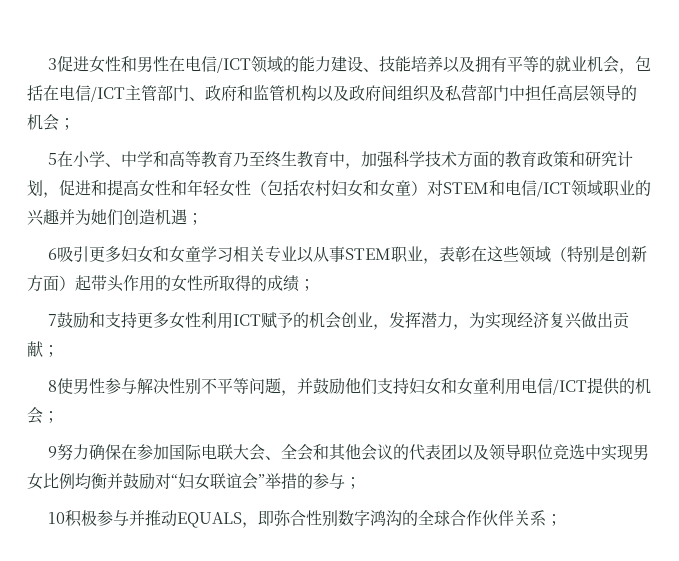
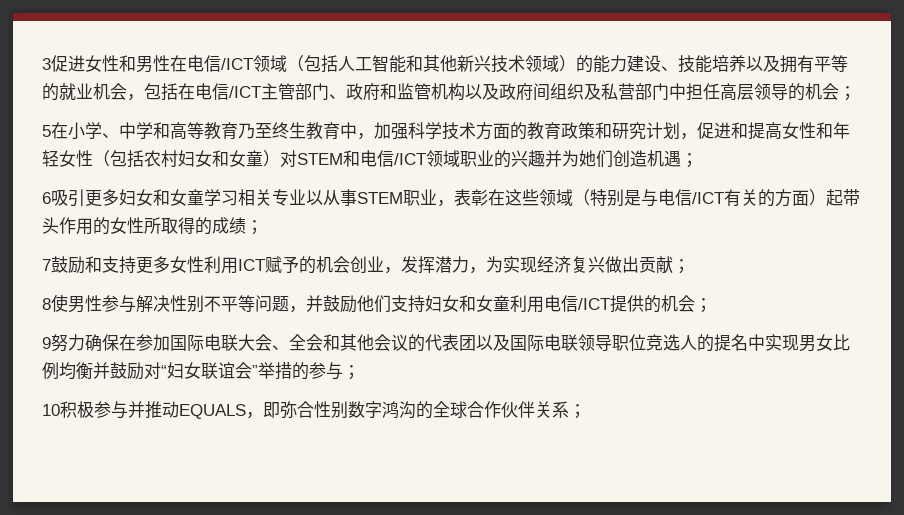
- 3促进女性和男性在电信/ICT领域的能力建设、技能培养以及拥有平等的就业机会，包括在电信/ICT主管部门、政府和监管机构以及政府间组织及私营部门中担任高层领导的机会；
+ 3促进女性和男性在电信/ICT领域（包括人工智能和其他新兴技术领域）的能力建设、技能培养以及拥有平等的就业机会，包括在电信/ICT主管部门、政府和监管机构以及政府间组织及私营部门中担任高层领导的机会；
- 6吸引更多妇女和女童学习相关专业以从事STEM职业，表彰在这些领域（特别是创新方面）起带头作用的女性所取得的成绩；
+ 6吸引更多妇女和女童学习相关专业以从事STEM职业，表彰在这些领域（特别是与电信/ICT有关的方面）起带头作用的女性所取得的成绩；
- 9努力确保在参加国际电联大会、全会和其他会议的代表团以及领导职位竞选中实现男女比例均衡并鼓励对“妇女联谊会”举措的参与；
+ 9努力确保在参加国际电联大会、全会和其他会议的代表团以及国际电联领导职位竞选人的提名中实现男女比例均衡并鼓励对“妇女联谊会”举措的参与；

